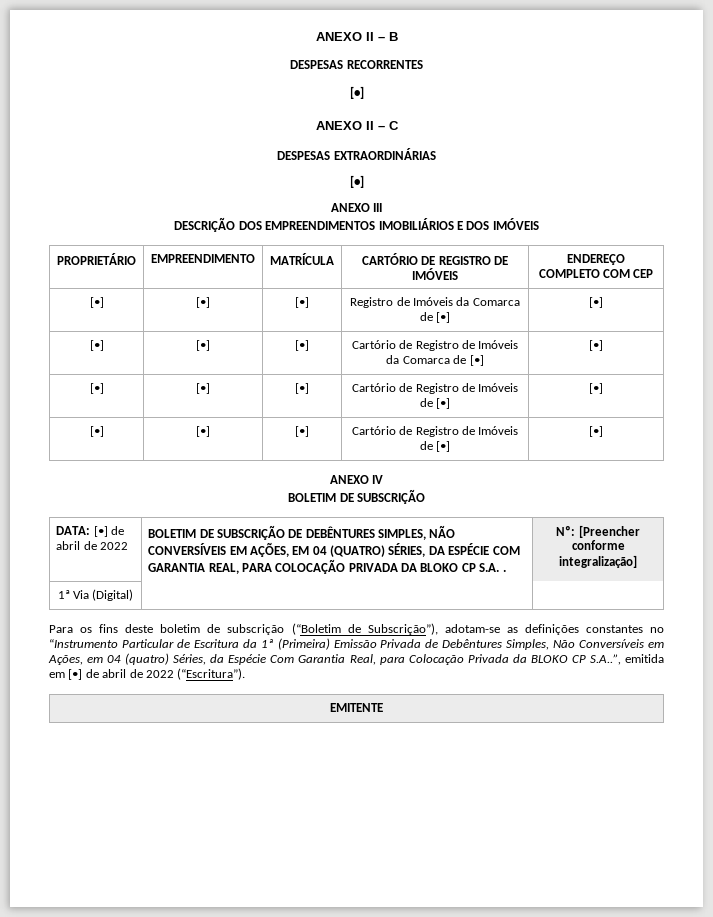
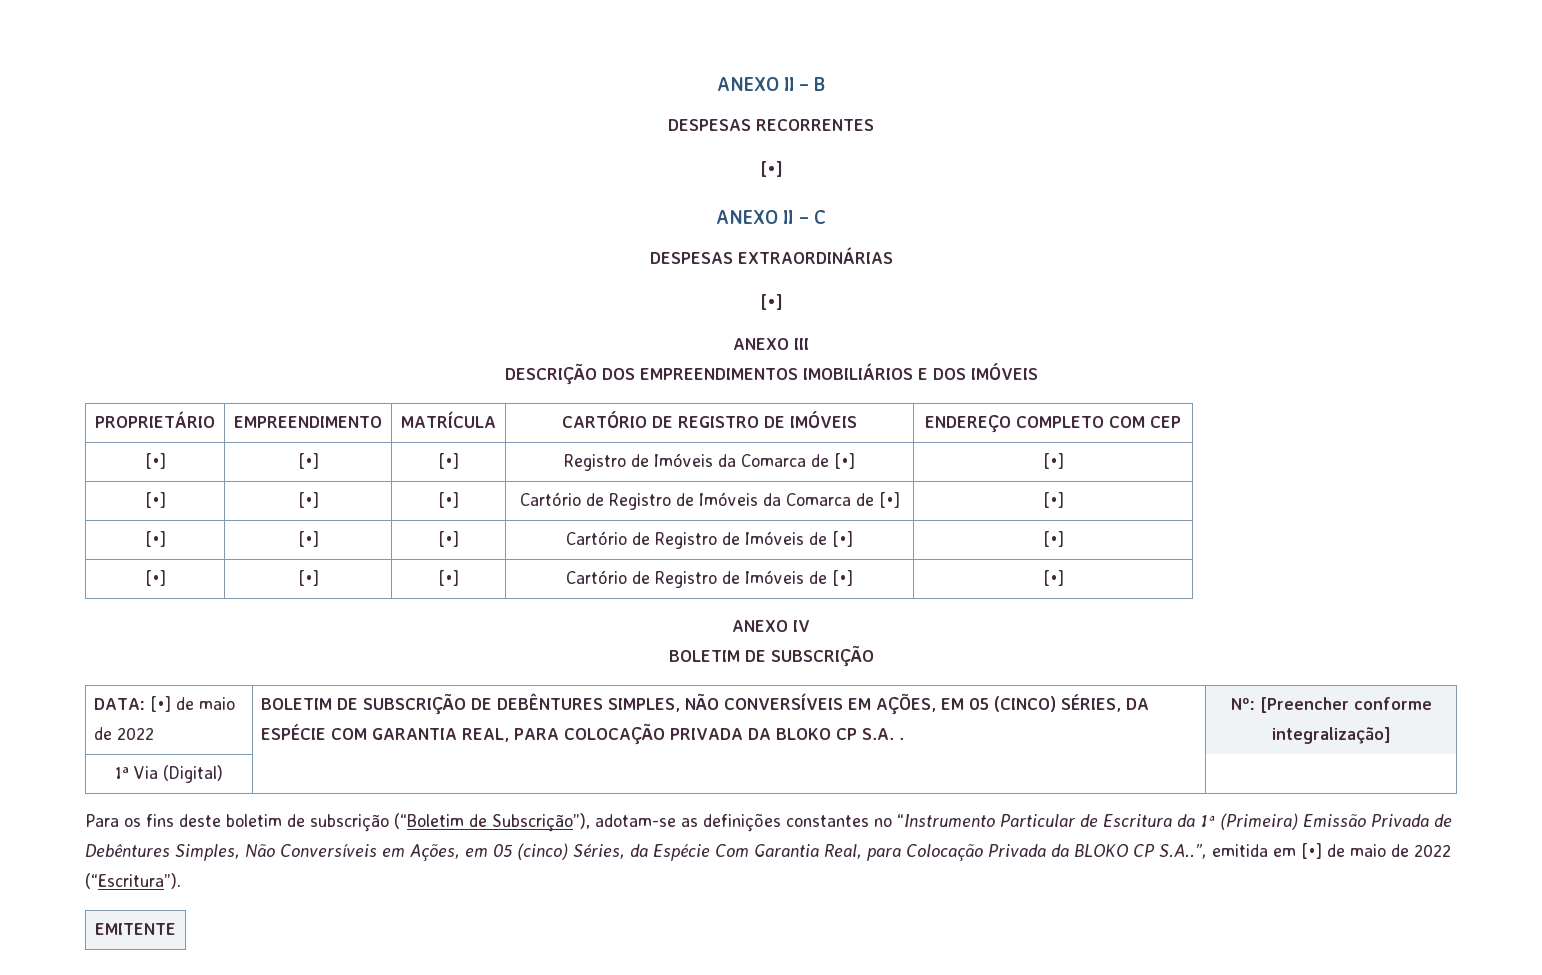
- DATA: [•] de abril de 2022 | BOLETIM DE SUBSCRIÇÃO DE DEBÊNTURES SIMPLES, NÃO CONVERSÍVEIS EM AÇÕES, EM 04 (QUATRO) SÉRIES, DA ESPÉCIE COM GARANTIA REAL, PARA COLOCAÇÃO PRIVADA DA BLOKO CP S.A. . | Nº: [Preencher conforme integralização]
+ DATA: [•] de maio de 2022 | BOLETIM DE SUBSCRIÇÃO DE DEBÊNTURES SIMPLES, NÃO CONVERSÍVEIS EM AÇÕES, EM 05 (CINCO) SÉRIES, DA ESPÉCIE COM GARANTIA REAL, PARA COLOCAÇÃO PRIVADA DA BLOKO CP S.A. . | Nº: [Preencher conforme integralização]
- Para os fins deste boletim de subscrição (“Boletim de Subscrição”), adotam-se as definições constantes no “Instrumento Particular de Escritura da 1ª (Primeira) Emissão Privada de Debêntures Simples, Não Conversíveis em Ações, em 04 (quatro) Séries, da Espécie Com Garantia Real, para Colocação Privada da BLOKO CP S.A..”, emitida em [•] de abril de 2022 (“Escritura”).
+ Para os fins deste boletim de subscrição (“Boletim de Subscrição”), adotam-se as definições constantes no “Instrumento Particular de Escritura da 1ª (Primeira) Emissão Privada de Debêntures Simples, Não Conversíveis em Ações, em 05 (cinco) Séries, da Espécie Com Garantia Real, para Colocação Privada da BLOKO CP S.A..”, emitida em [•] de maio de 2022 (“Escritura”).

